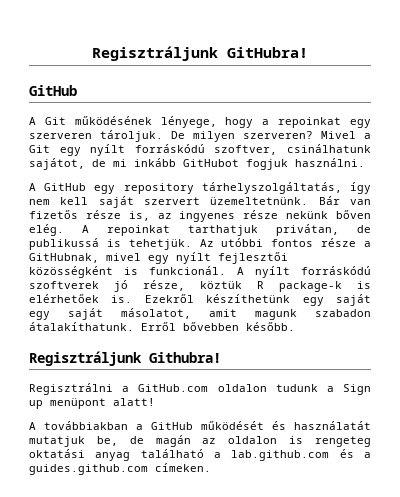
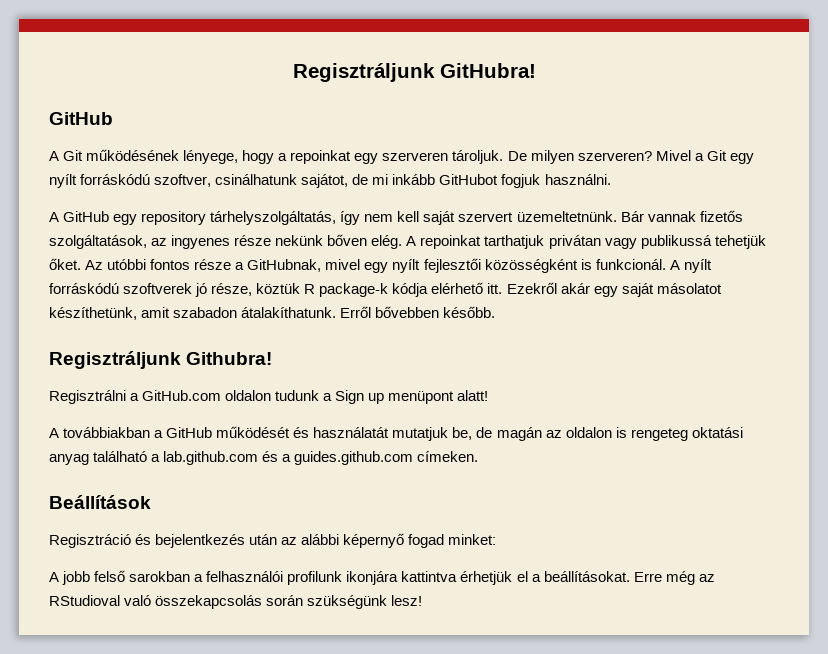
- Bár van fizetős része is, az ingyenes része nekünk bőven elég.
+ Bár vannak fizetős szolgáltatások, az ingyenes része nekünk bőven elég.
- A repoinkat tarthatjuk privátan, de publikussá is tehetjük.
+ A repoinkat tarthatjuk privátan vagy publikussá tehetjük őket.
- A nyílt forráskódú szoftverek jó része, köztük R package-k is elérhetőek is. Ezekről készíthetünk egy saját egy saját másolatot, amit magunk szabadon átalakíthatunk.
+ A nyílt forráskódú szoftverek jó része, köztük R package-k kódja elérhető itt. Ezekről akár egy saját másolatot készíthetünk, amit szabadon átalakíthatunk.
+ Beállítások
+ Regisztráció és bejelentkezés után az alábbi képernyő fogad minket:
+ A jobb felső sarokban a felhasználói profilunk ikonjára kattintva érhetjük el a beállításokat. Erre még az RStudioval való összekapcsolás során szükségünk lesz!

